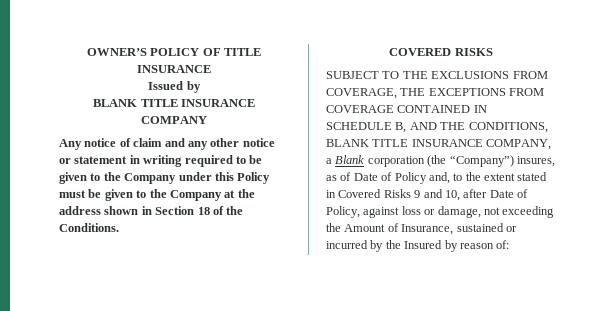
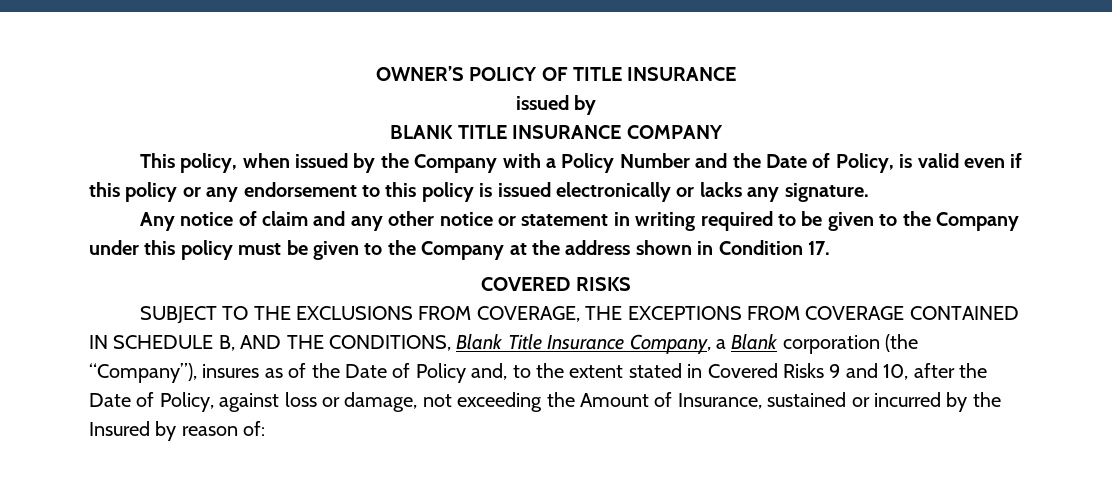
  OWNER’S POLICY OF TITLE INSURANCE
- Issued by
+ issued by
+ This policy, when issued by the Company with a Policy Number and the Date of Policy, is valid even if this policy or any endorsement to this policy is issued electronically or lacks any signature.
- Any notice of claim and any other notice or statement in writing required to be given to the Company under this Policy must be given to the Company at the address shown in Section 18 of the Conditions.
+ Any notice of claim and any other notice or statement in writing required to be given to the Company under this policy must be given to the Company at the address shown in Condition 17.
- SUBJECT TO THE EXCLUSIONS FROM COVERAGE, THE EXCEPTIONS FROM COVERAGE CONTAINED IN SCHEDULE B, AND THE CONDITIONS, BLANK TITLE INSURANCE COMPANY, a Blank corporation (the “Company”) insures, as of Date of Policy and, to the extent stated in Covered Risks 9 and 10, after Date of Policy, against loss or damage, not exceeding the Amount of Insurance, sustained or incurred by the Insured by reason of:
+ SUBJECT TO THE EXCLUSIONS FROM COVERAGE, THE EXCEPTIONS FROM COVERAGE CONTAINED IN SCHEDULE B, AND THE CONDITIONS, Blank Title Insurance Company, a Blank corporation (the “Company”), insures as of the Date of Policy and, to the extent stated in Covered Risks 9 and 10, after the Date of Policy, against loss or damage, not exceeding the Amount of Insurance, sustained or incurred by the Insured by reason of:

